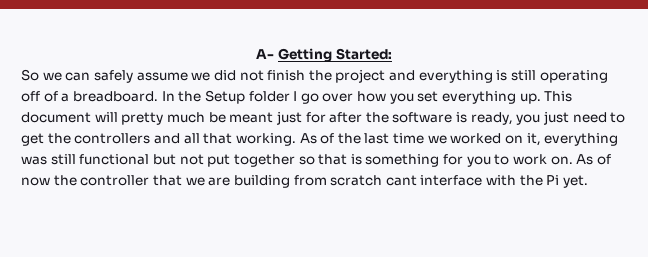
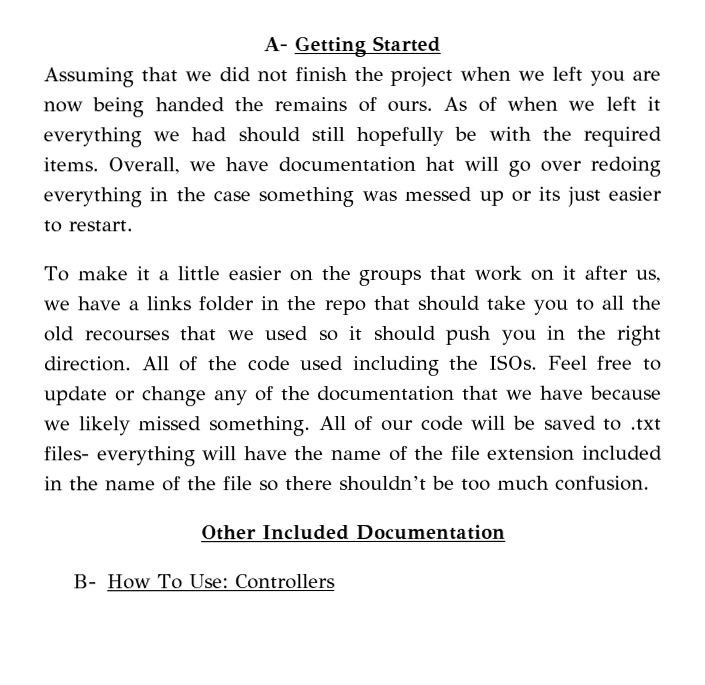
- A- Getting Started:
- So we can safely assume we did not finish the project and everything is still operating off of a breadboard. In the Setup folder I go over how you set everything up. This document will pretty much be meant just for after the software is ready, you just need to get the controllers and all that working. As of the last time we worked on it, everything was still functional but not put together so that is something for you to work on. As of now the controller that we are building from scratch cant interface with the Pi yet.
+ A- Getting Started
+ Assuming that we did not finish the project when we left you are now being handed the remains of ours. As of when we left it everything we had should still hopefully be with the required items. Overall, we have documentation hat will go over redoing everything in the case something was messed up or its just easier to restart.
+ To make it a little easier on the groups that work on it after us, we have a links folder in the repo that should take you to all the old recourses that we used so it should push you in the right direction. All of the code used including the ISOs. Feel free to update or change any of the documentation that we have because we likely missed something. All of our code will be saved to .txt files- everything will have the name of the file extension included in the name of the file so there shouldn’t be too much confusion.
+ Other Included Documentation
+ B- How To Use: Controllers

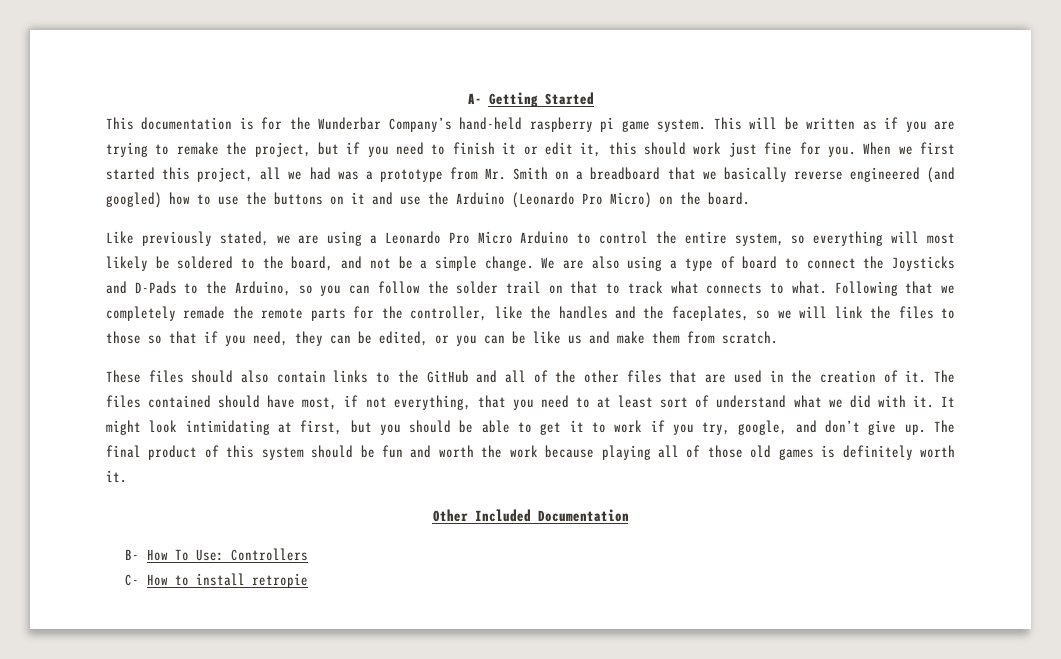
- Assuming that we did not finish the project when we left you are now being handed the remains of ours. As of when we left it everything we had should still hopefully be with the required items. Overall, we have documentation hat will go over redoing everything in the case something was messed up or its just easier to restart.
- To make it a little easier on the groups that work on it after us, we have a links folder in the repo that should take you to all the old recourses that we used so it should push you in the right direction. All of the code used including the ISOs. Feel free to update or change any of the documentation that we have because we likely missed something. All of our code will be saved to .txt files- everything will have the name of the file extension included in the name of the file so there shouldn’t be too much confusion.
+ This documentation is for the Wunderbar Company’s hand-held raspberry pi game system. This will be written as if you are trying to remake the project, but if you need to finish it or edit it, this should work just fine for you. When we first started this project, all we had was a prototype from Mr. Smith on a breadboard that we basically reverse engineered (and googled) how to use the buttons on it and use the Arduino (Leonardo Pro Micro) on the board.
+ Like previously stated, we are using a Leonardo Pro Micro Arduino to control the entire system, so everything will most likely be soldered to the board, and not be a simple change. We are also using a type of board to connect the Joysticks and D-Pads to the Arduino, so you can follow the solder trail on that to track what connects to what. Following that we completely remade the remote parts for the controller, like the handles and the faceplates, so we will link the files to those so that if you need, they can be edited, or you can be like us and make them from scratch.
+ These files should also contain links to the GitHub and all of the other files that are used in the creation of it. The files contained should have most, if not everything, that you need to at least sort of understand what we did with it. It might look intimidating at first, but you should be able to get it to work if you try, google, and don’t give up. The final product of this system should be fun and worth the work because playing all of those old games is definitely worth it.
+ C- How to install retropie

